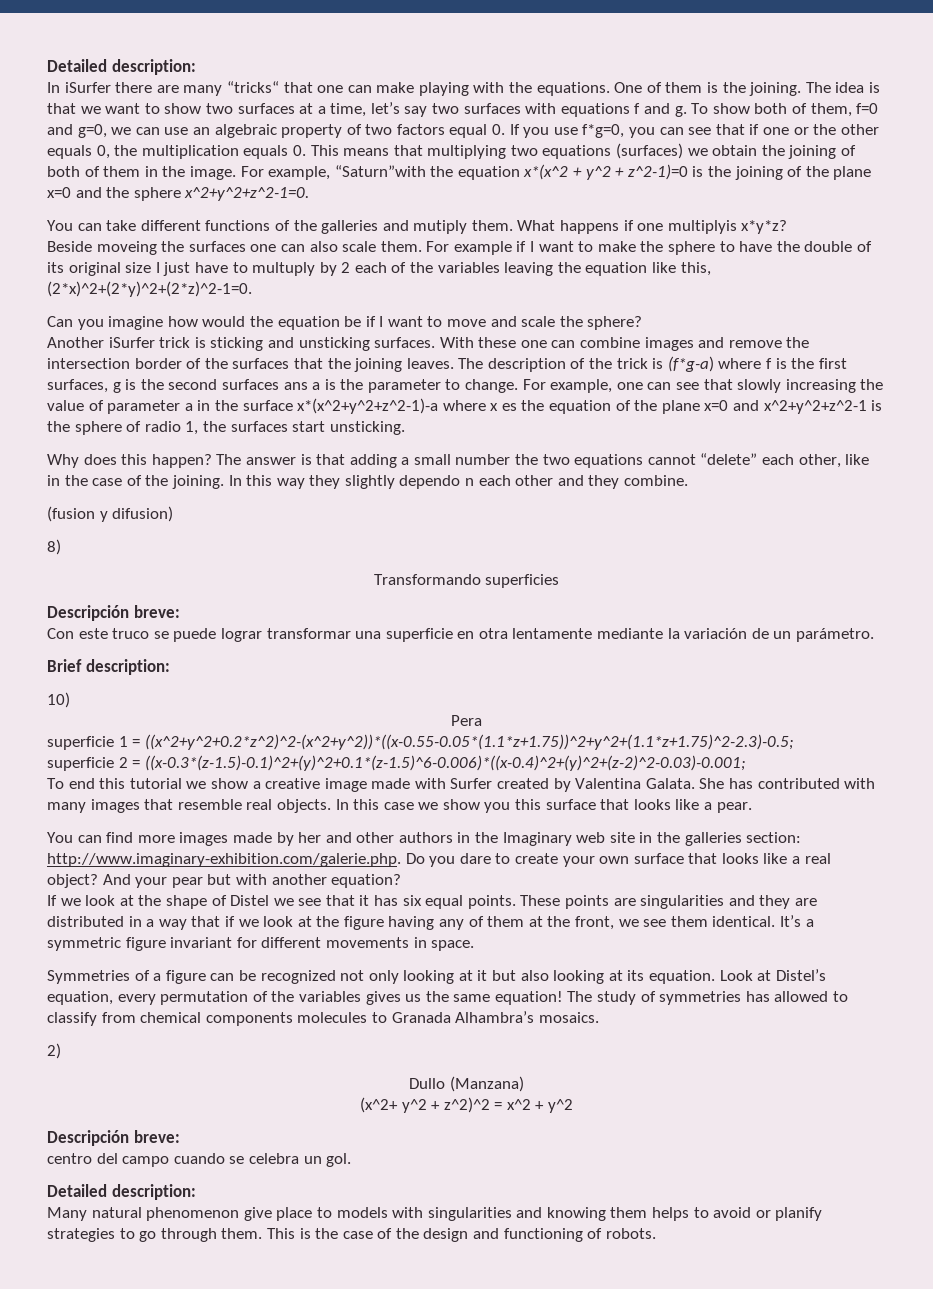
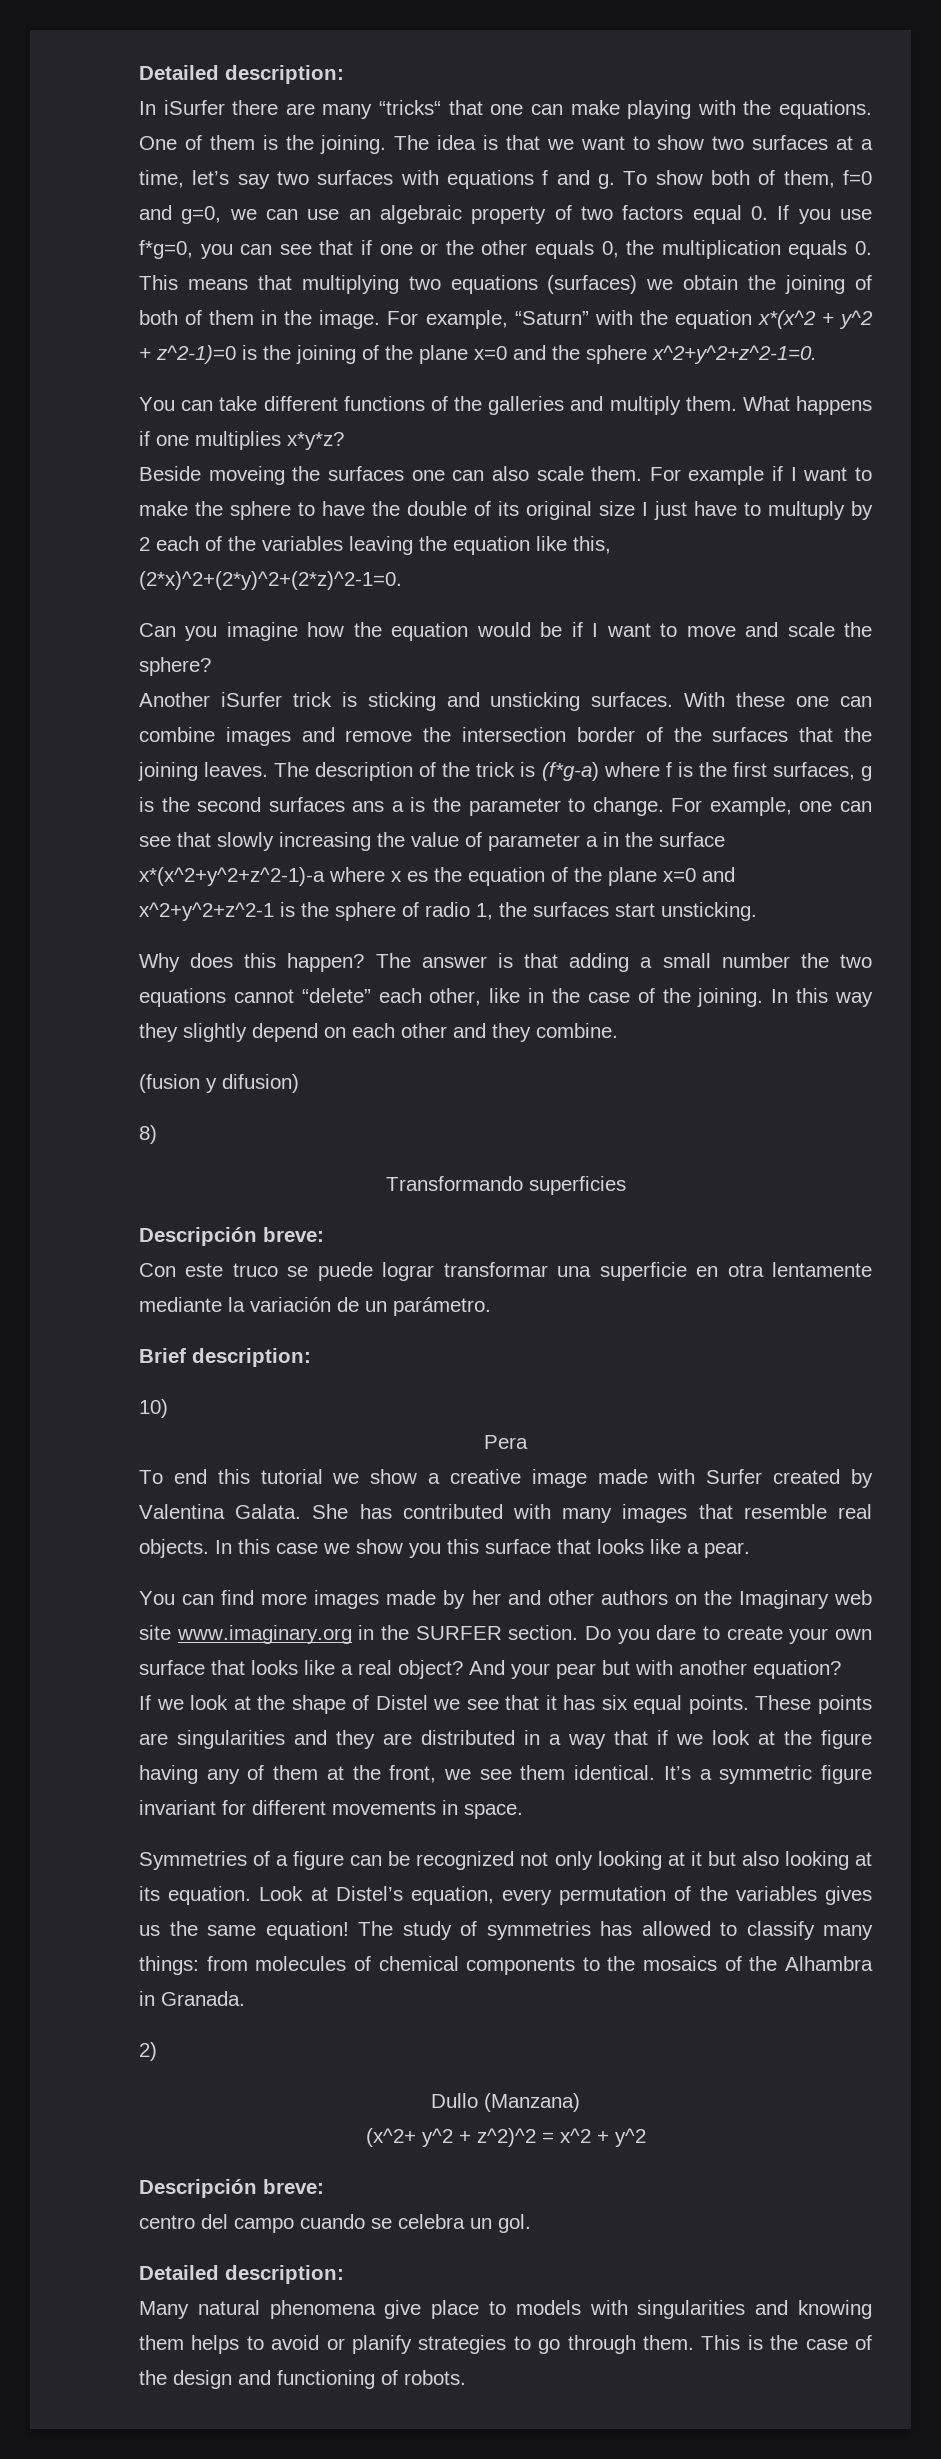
- For example, “Saturn”with the equation x*(x^2 + y^2 + z^2-1)=0 is the joining of the plane x=0 and the sphere x^2+y^2+z^2-1=0.
+ For example, “Saturn” with the equation x*(x^2 + y^2 + z^2-1)=0 is the joining of the plane x=0 and the sphere x^2+y^2+z^2-1=0.
- You can take different functions of the galleries and mutiply them.
+ You can take different functions of the galleries and multiply them.
- What happens if one multiplyis x*y*z?
+ What happens if one multiplies x*y*z?
- Can you imagine how would the equation be if I want to move and scale the sphere?
+ Can you imagine how the equation would be if I want to move and scale the sphere?
- In this way they slightly dependo n each other and they combine.
+ In this way they slightly depend on each other and they combine.
- superficie 1 = ((x^2+y^2+0.2*z^2)^2-(x^2+y^2))*((x-0.55-0.05*(1.1*z+1.75))^2+y^2+(1.1*z+1.75)^2-2.3)-0.5;
- superficie 2 = ((x-0.3*(z-1.5)-0.1)^2+(y)^2+0.1*(z-1.5)^6-0.006)*((x-0.4)^2+(y)^2+(z-2)^2-0.03)-0.001;
- You can find more images made by her and other authors in the Imaginary web site in the galleries section: http://www.imaginary-exhibition.com/galerie.php. Do you dare to create your own surface that looks like a real object?
+ You can find more images made by her and other authors on the Imaginary web site www.imaginary.org in the SURFER section. Do you dare to create your own surface that looks like a real object?
- The study of symmetries has allowed to classify from chemical components molecules to Granada Alhambra’s mosaics.
+ The study of symmetries has allowed to classify many things: from molecules of chemical components to the mosaics of the Alhambra in Granada.
- Many natural phenomenon give place to models with singularities and knowing them helps to avoid or planify strategies to go through them.
+ Many natural phenomena give place to models with singularities and knowing them helps to avoid or planify strategies to go through them.

